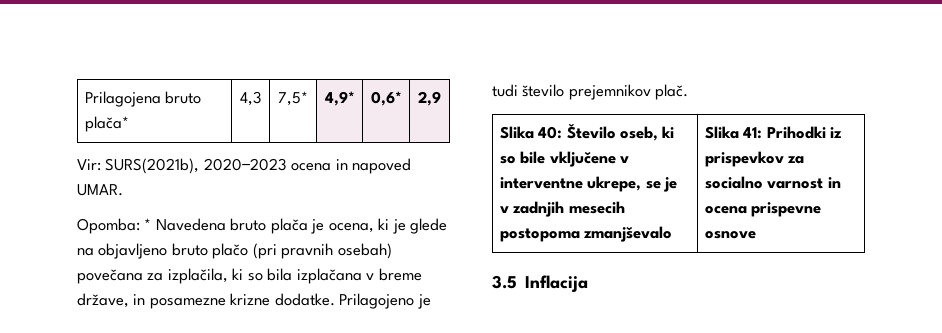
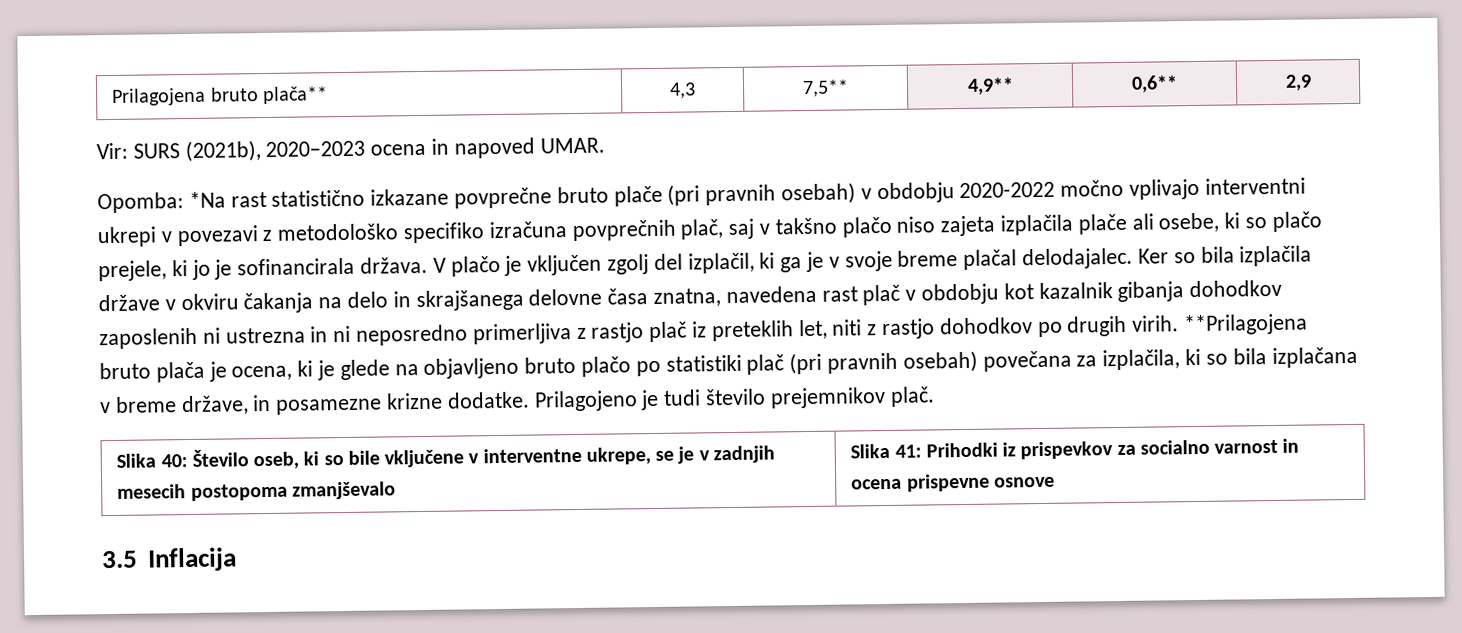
- Prilagojena bruto plača* | 4,3 | 7,5* | 4,9* | 0,6* | 2,9
+ Prilagojena bruto plača** | 4,3 | 7,5** | 4,9** | 0,6** | 2,9
- Vir: SURS(2021b), 2020−2023 ocena in napoved UMAR.
+ Vir: SURS (2021b), 2020−2023 ocena in napoved UMAR.
- Opomba: * Navedena bruto plača je ocena, ki je glede na objavljeno bruto plačo (pri pravnih osebah) povečana za izplačila, ki so bila izplačana v breme države, in posamezne krizne dodatke.
+ Opomba: *Na rast statistično izkazane povprečne bruto plače (pri pravnih osebah) v obdobju 2020-2022 močno vplivajo interventni ukrepi v povezavi z metodološko specifiko izračuna povprečnih plač, saj v takšno plačo niso zajeta izplačila plače ali osebe, ki so plačo prejele, ki jo je sofinancirala država. V plačo je vključen zgolj del izplačil, ki ga je v svoje breme plačal delodajalec. Ker so bila izplačila države v okviru čakanja na delo in skrajšanega delovne časa znatna, navedena rast plač v obdobju kot kazalnik gibanja dohodkov zaposlenih ni ustrezna in ni neposredno primerljiva z rastjo plač iz preteklih let, niti z rastjo dohodkov po drugih virih. **Prilagojena bruto plača je ocena, ki je glede na objavljeno bruto plačo po statistiki plač (pri pravnih osebah) povečana za izplačila, ki so bila izplačana v breme države, in posamezne krizne dodatke.

